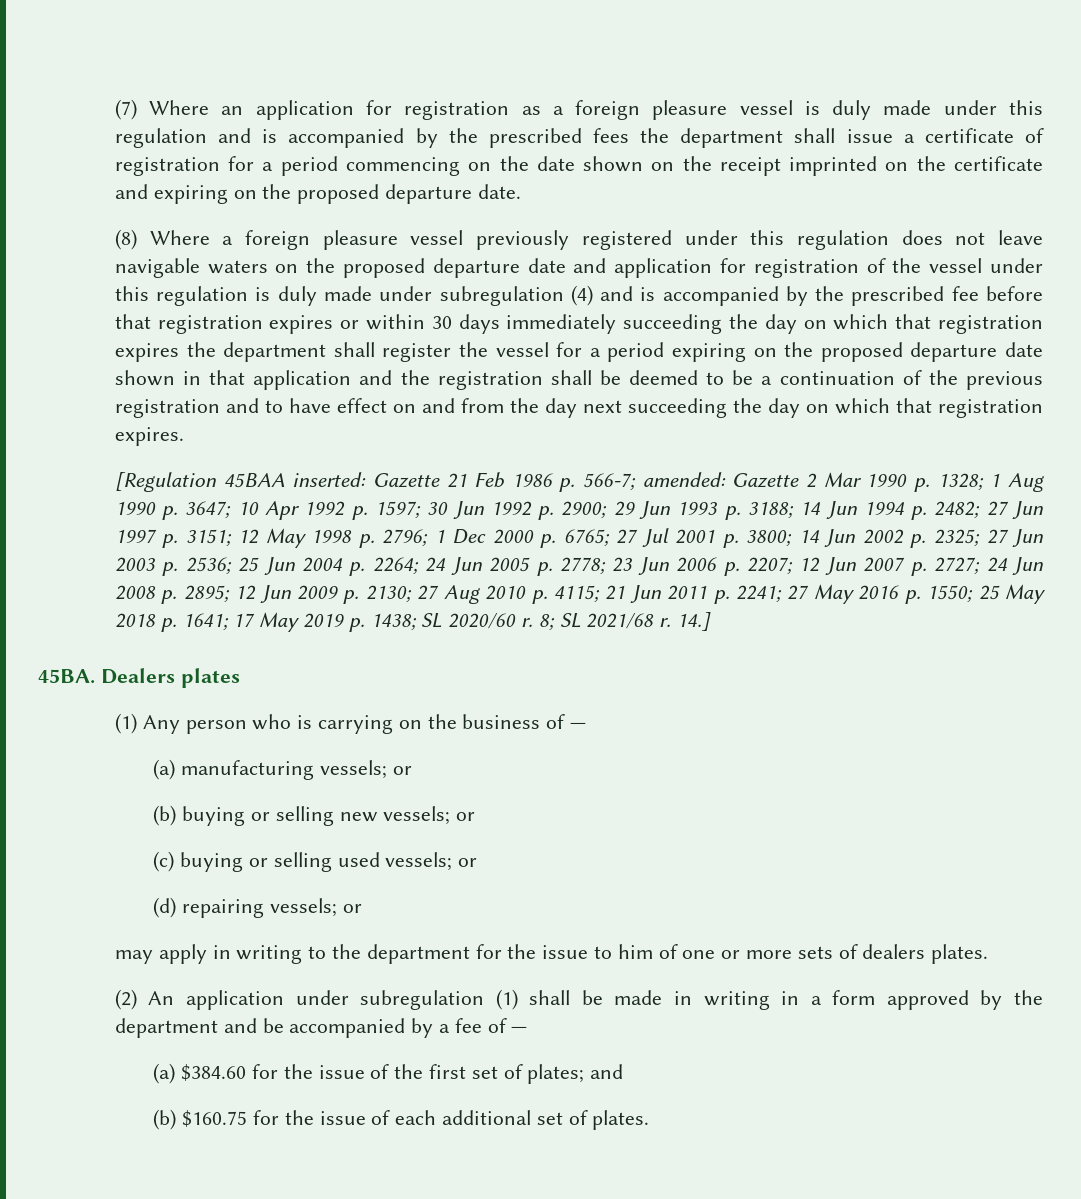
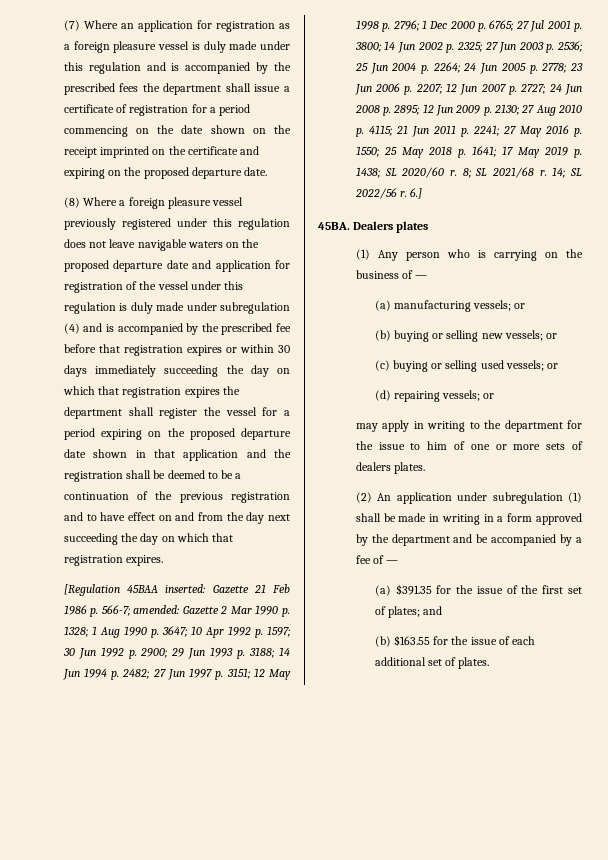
- 14.]
+ 14; SL 2022/56 r. 6.]
- (a) $384.60 for the issue of the first set of plates; and
+ (a) $391.35 for the issue of the first set of plates; and
- (b) $160.75 for the issue of each additional set of plates.
+ (b) $163.55 for the issue of each additional set of plates.

